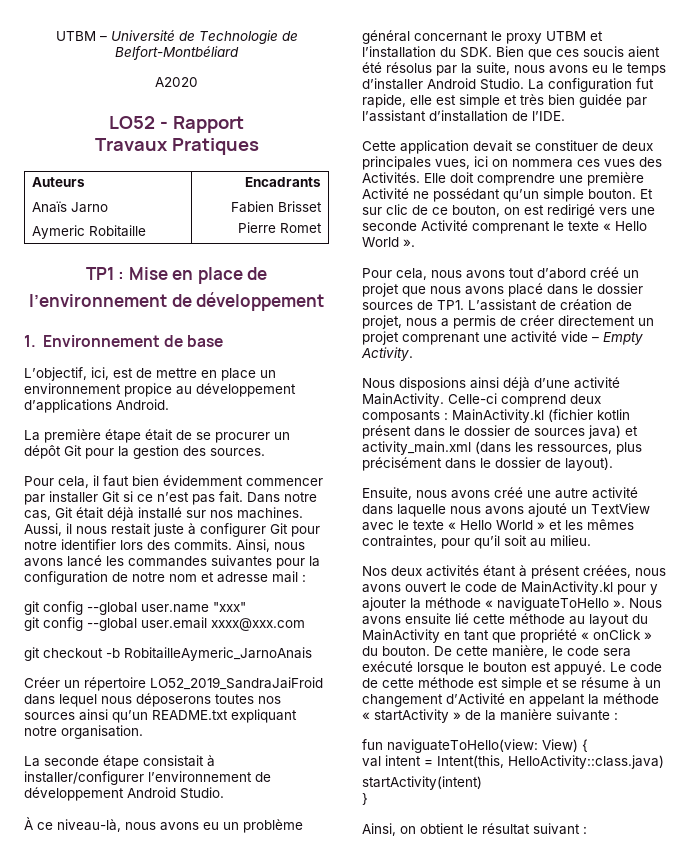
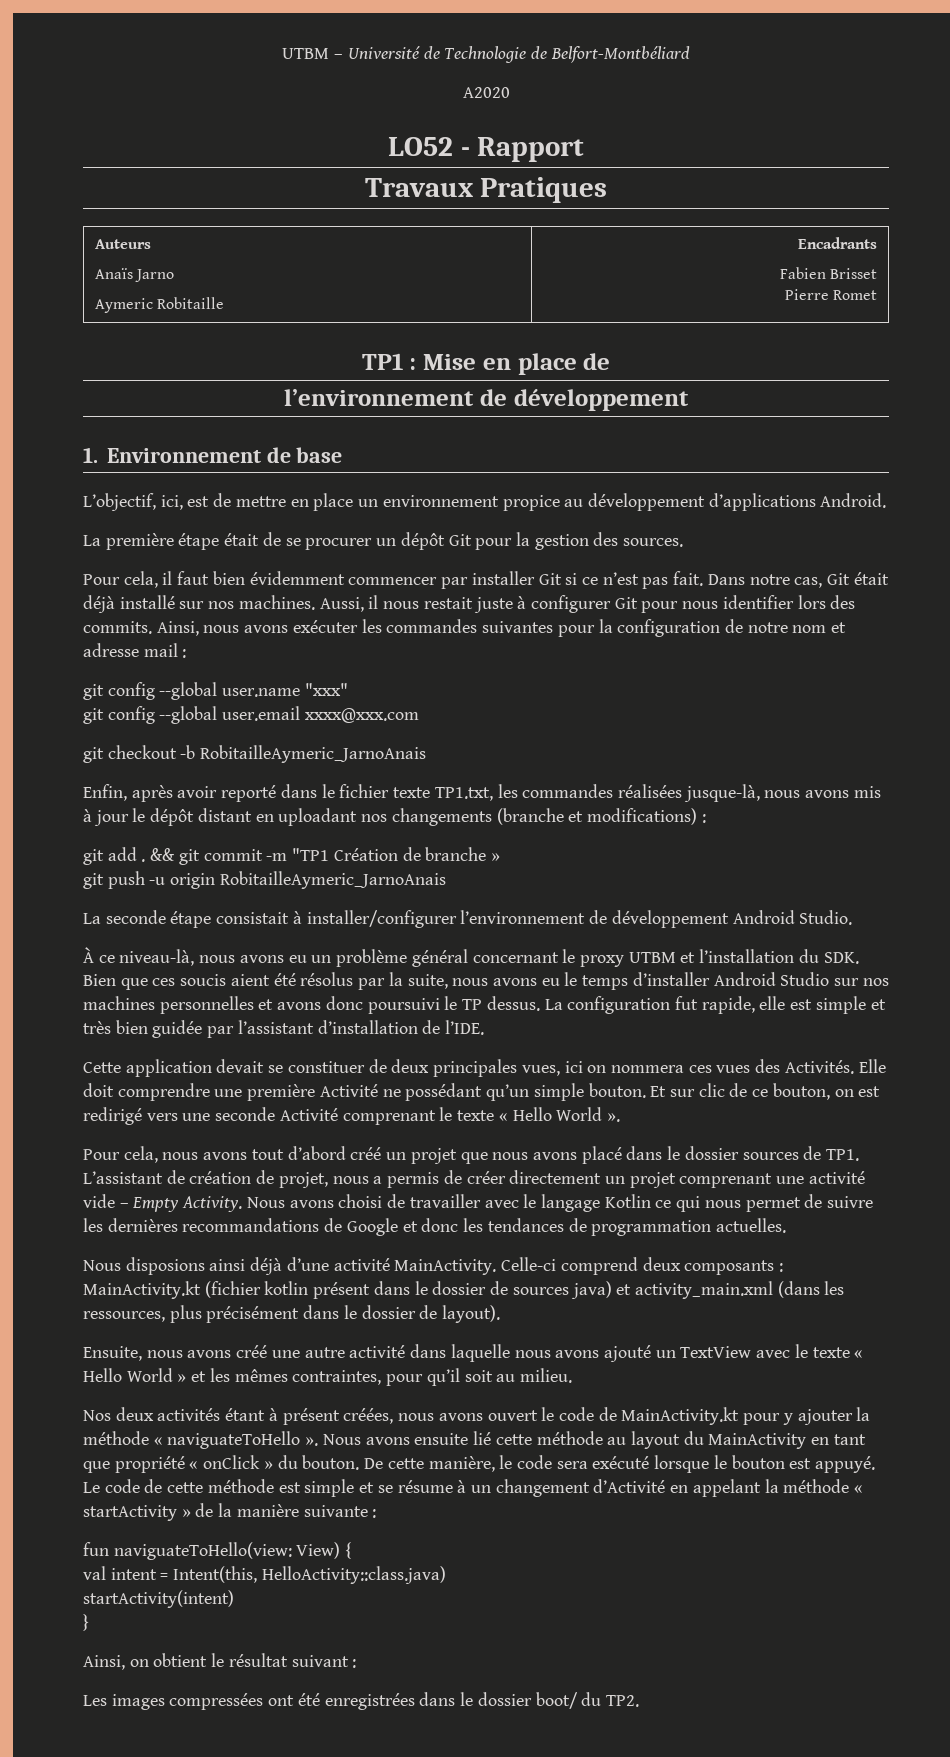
- Aussi, il nous restait juste à configurer Git pour notre identifier lors des commits.
+ Aussi, il nous restait juste à configurer Git pour nous identifier lors des commits.
- Ainsi, nous avons lancé les commandes suivantes pour la configuration de notre nom et adresse mail :
+ Ainsi, nous avons exécuter les commandes suivantes pour la configuration de notre nom et adresse mail :
- Créer un répertoire LO52_2019_SandraJaiFroid dans lequel nous déposerons toutes nos sources ainsi qu’un README.txt expliquant notre organisation.
+ Enfin, après avoir reporté dans le fichier texte TP1.txt, les commandes réalisées jusque-là, nous avons mis à jour le dépôt distant en uploadant nos changements (branche et modifications) :
+ git add . && git commit -m "TP1 Création de branche »
+ git push -u origin RobitailleAymeric_JarnoAnais
- À ce niveau-là, nous avons eu un problème général concernant le proxy UTBM et l’installation du SDK. Bien que ces soucis aient été résolus par la suite, nous avons eu le temps d’installer Android Studio.
+ À ce niveau-là, nous avons eu un problème général concernant le proxy UTBM et l’installation du SDK. Bien que ces soucis aient été résolus par la suite, nous avons eu le temps d’installer Android Studio sur nos machines personnelles et avons donc poursuivi le TP dessus.
+ Nous avons choisi de travailler avec le langage Kotlin ce qui nous permet de suivre les dernières recommandations de Google et donc les tendances de programmation actuelles.
- Celle-ci comprend deux composants : MainActivity.kl (fichier kotlin présent dans le dossier de sources java) et activity_main.xml (dans les ressources, plus précisément dans le dossier de layout).
+ Celle-ci comprend deux composants : MainActivity.kt (fichier kotlin présent dans le dossier de sources java) et activity_main.xml (dans les ressources, plus précisément dans le dossier de layout).
- Nos deux activités étant à présent créées, nous avons ouvert le code de MainActivity.kl pour y ajouter la méthode « naviguateToHello ».
+ Nos deux activités étant à présent créées, nous avons ouvert le code de MainActivity.kt pour y ajouter la méthode « naviguateToHello ».
+ Les images compressées ont été enregistrées dans le dossier boot/ du TP2.

